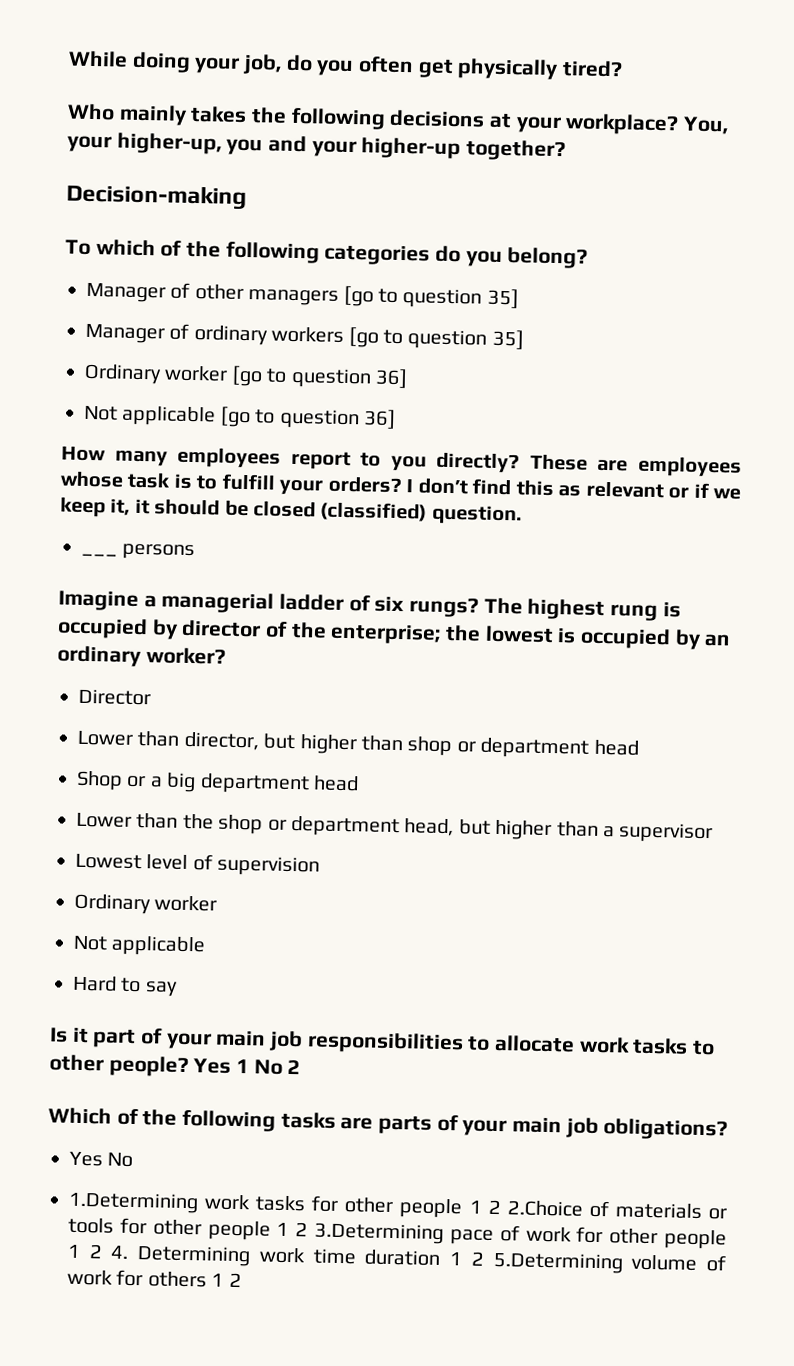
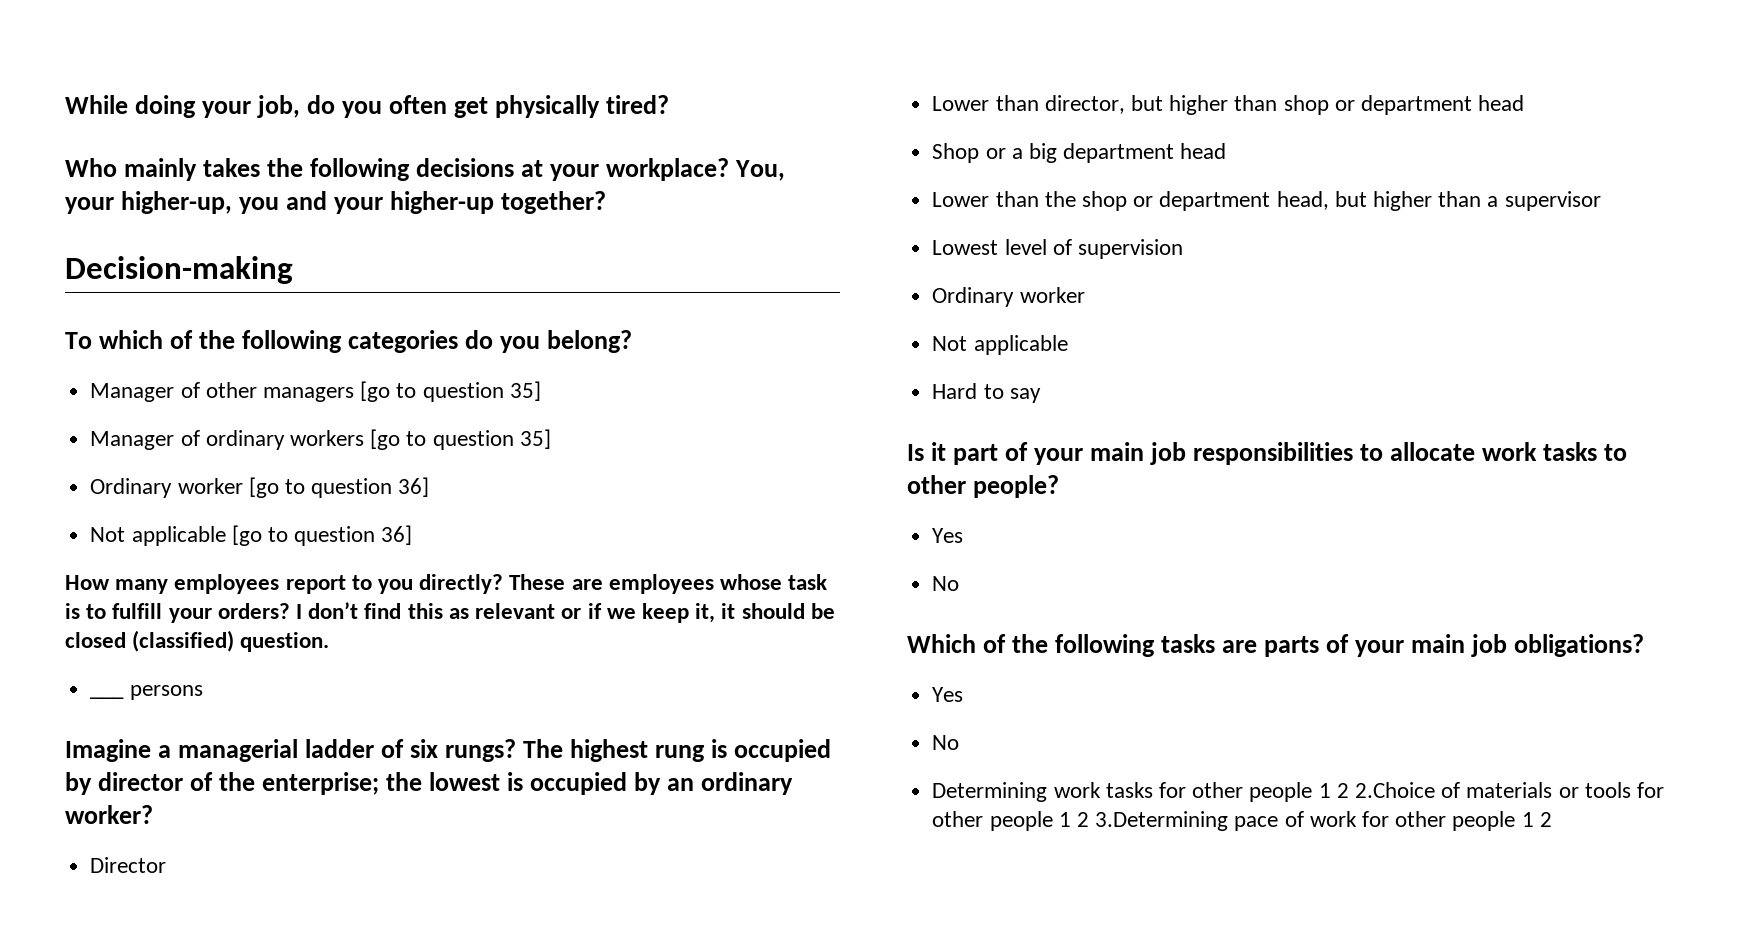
- Is it part of your main job responsibilities to allocate work tasks to other people? Yes 1 No 2
+ Is it part of your main job responsibilities to allocate work tasks to other people?
+ Yes
+ No
  Which of the following tasks are parts of your main job obligations?
- Yes No
- 1.Determining work tasks for other people 1 2 2.Choice of materials or tools for other people 1 2 3.Determining pace of work for other people 1 2 4. Determining work time duration 1 2 5.Determining volume of work for others 1 2
+ Yes
+ No
+ Determining work tasks for other people 1 2 2.Choice of materials or tools for other people 1 2 3.Determining pace of work for other people 1 2

